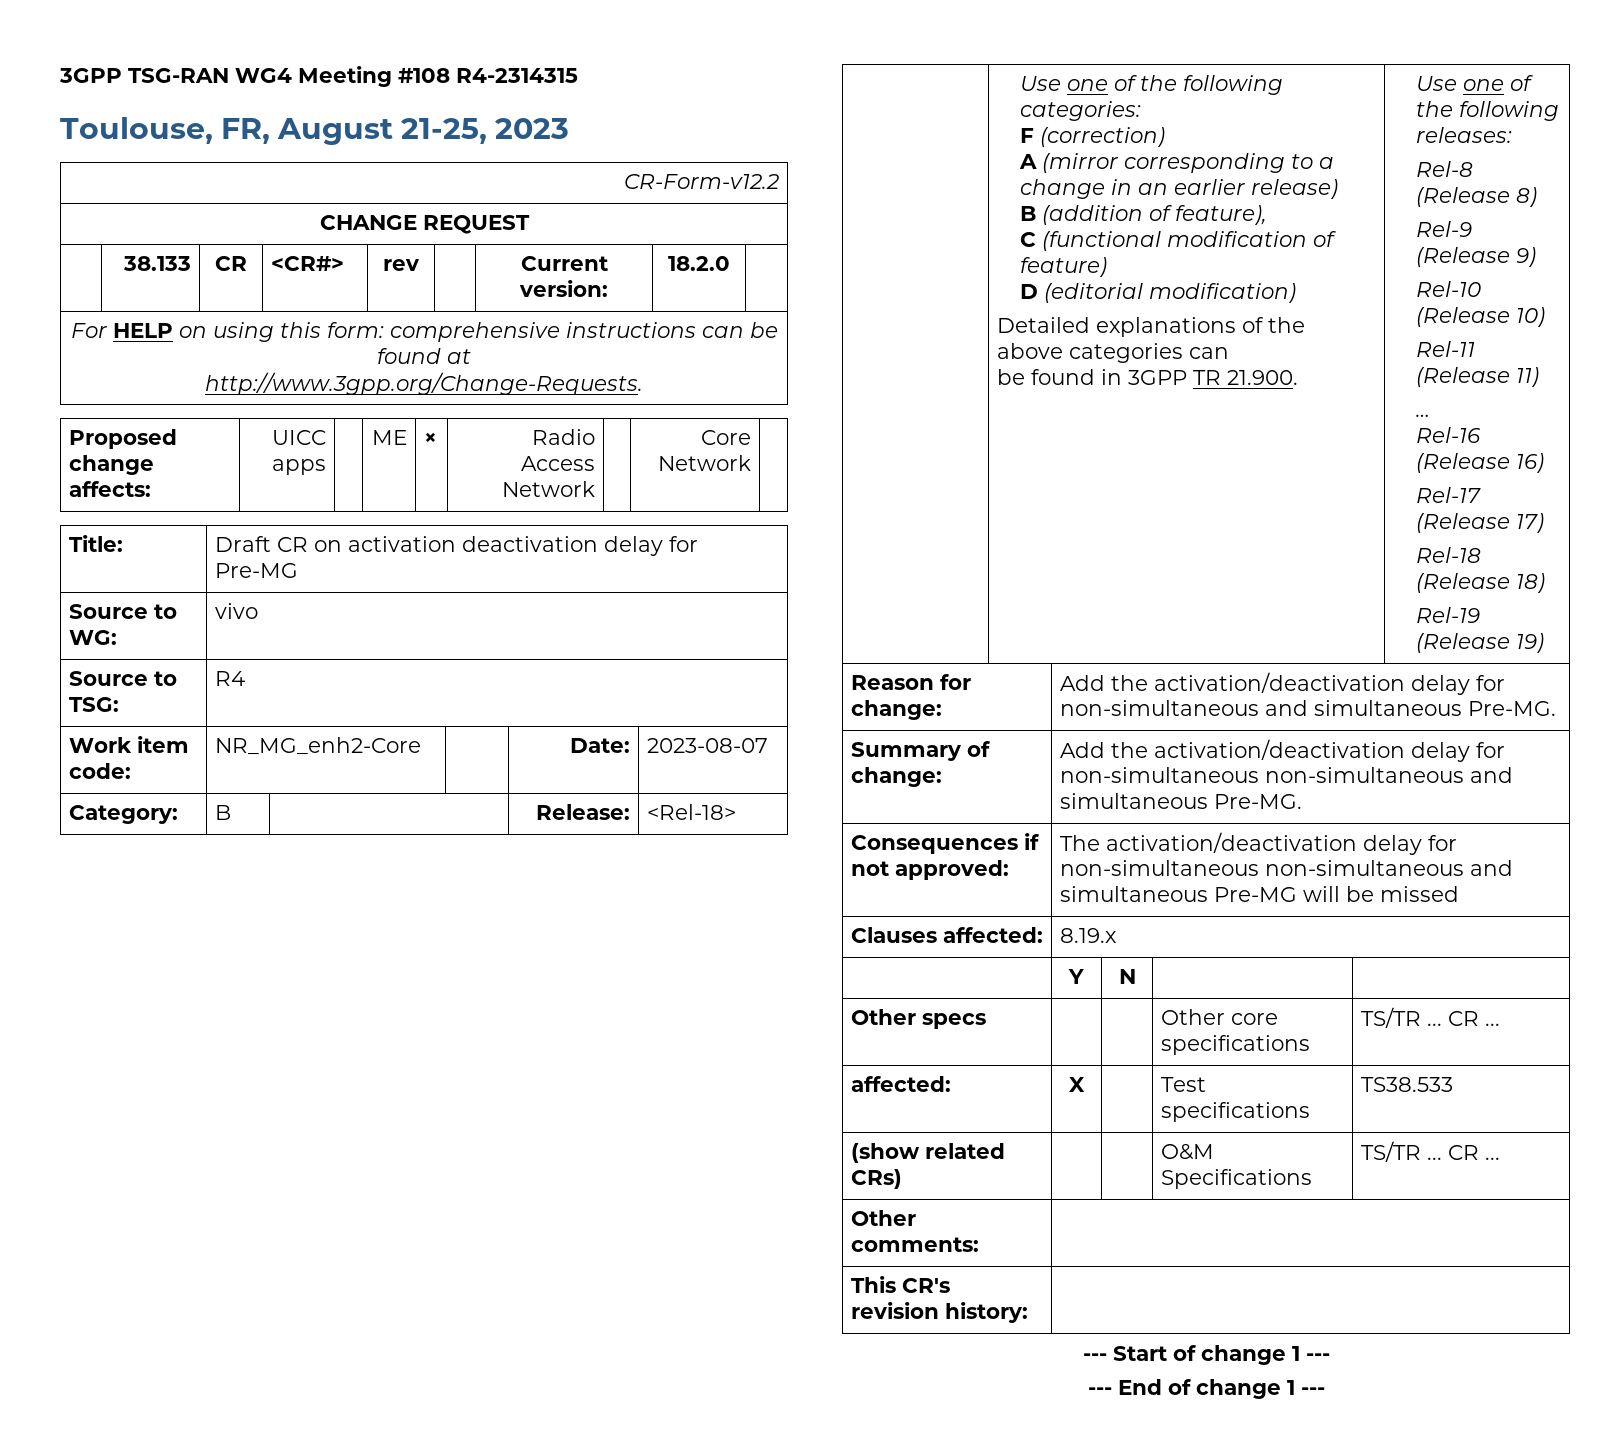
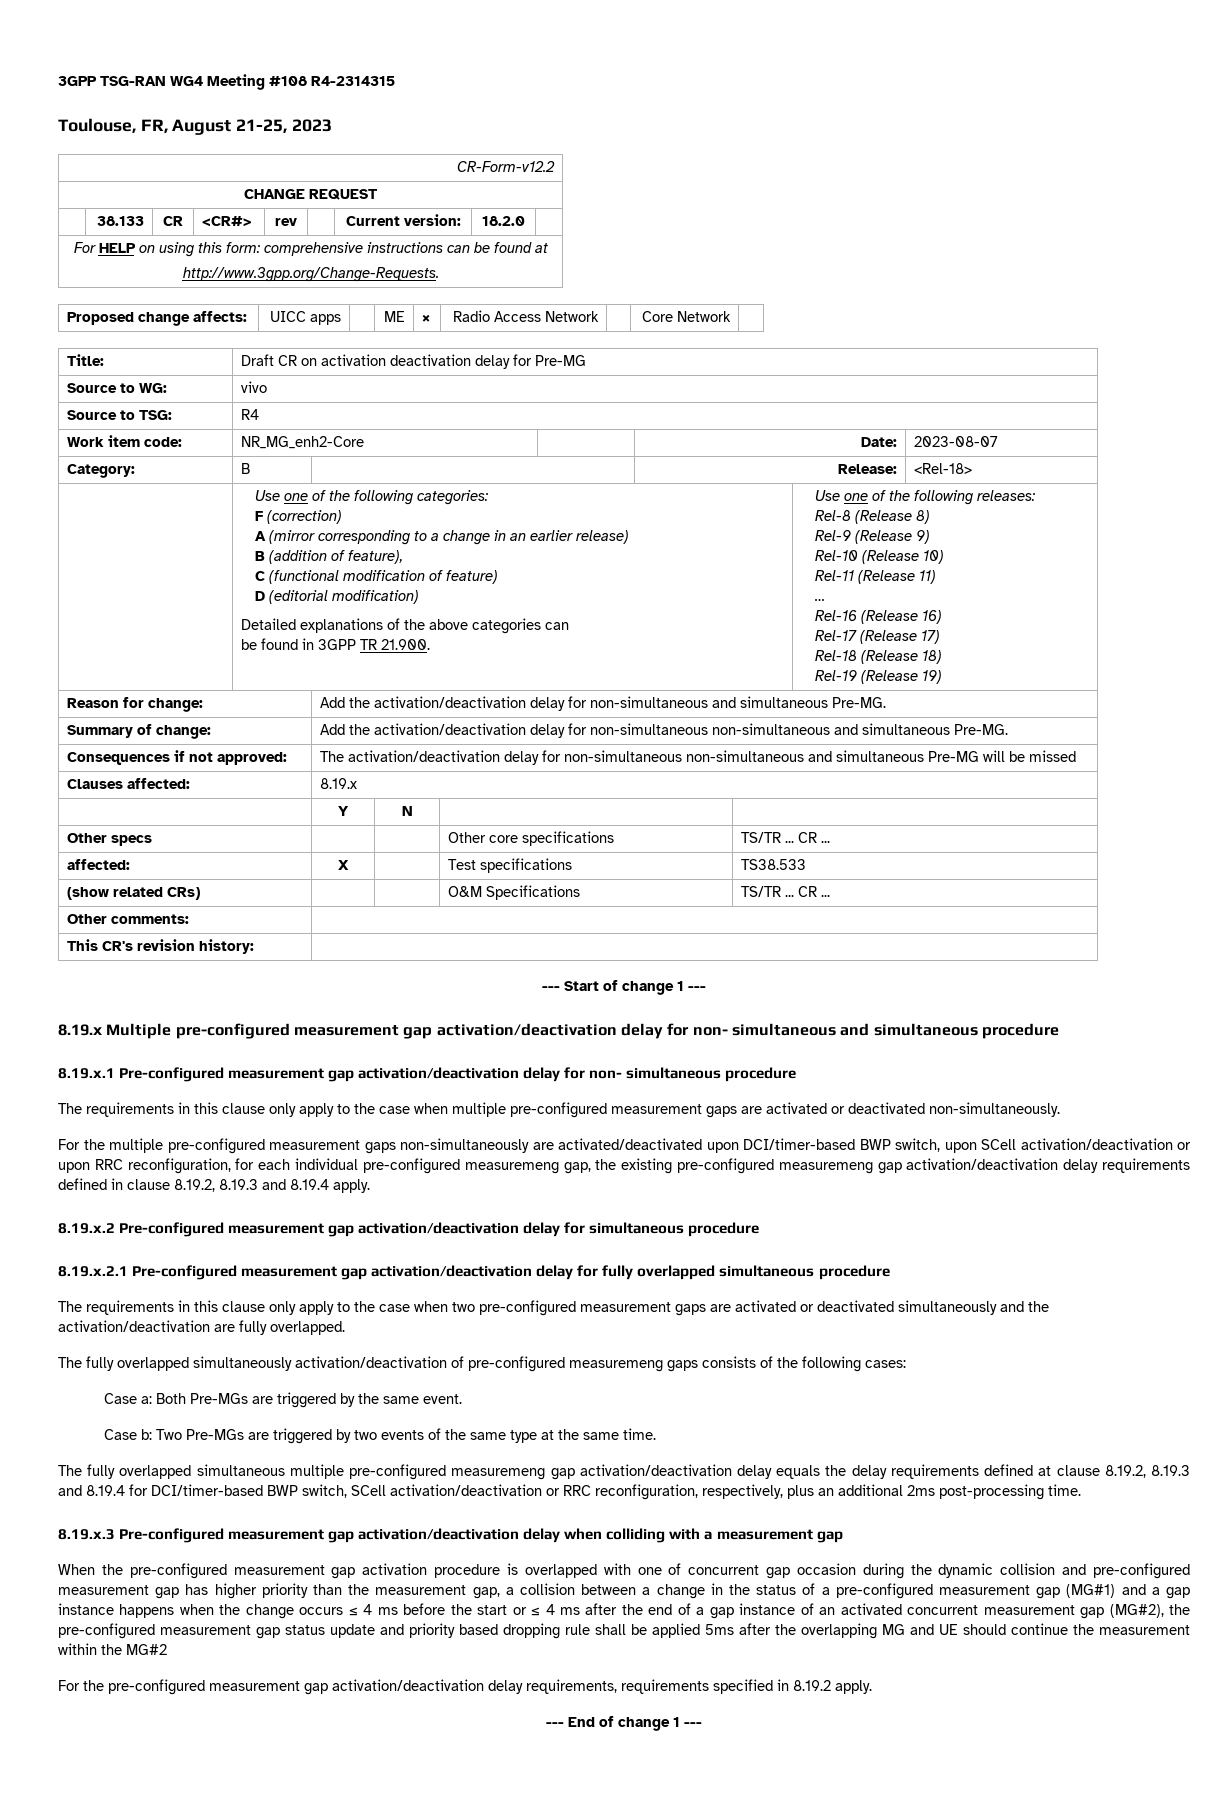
+ 8.19.x Multiple pre-configured measurement gap activation/deactivation delay for non- simultaneous and simultaneous procedure
+ 8.19.x.1 Pre-configured measurement gap activation/deactivation delay for non- simultaneous procedure
+ The requirements in this clause only apply to the case when multiple pre-configured measurement gaps are activated or deactivated non-simultaneously.
+ For the multiple pre-configured measurement gaps non-simultaneously are activated/deactivated upon DCI/timer-based BWP switch, upon SCell activation/deactivation or upon RRC reconfiguration, for each individual pre-configured measuremeng gap, the existing pre-configured measuremeng gap activation/deactivation delay requirements defined in clause 8.19.2, 8.19.3 and 8.19.4 apply.
+ 8.19.x.2 Pre-configured measurement gap activation/deactivation delay for simultaneous procedure
+ 8.19.x.2.1 Pre-configured measurement gap activation/deactivation delay for fully overlapped simultaneous procedure
+ The requirements in this clause only apply to the case when two pre-configured measurement gaps are activated or deactivated simultaneously and the activation/deactivation are fully overlapped.
+ The fully overlapped simultaneously activation/deactivation of pre-configured measuremeng gaps consists of the following cases:
+ Case a: Both Pre-MGs are triggered by the same event.
+ Case b: Two Pre-MGs are triggered by two events of the same type at the same time.
+ The fully overlapped simultaneous multiple pre-configured measuremeng gap activation/deactivation delay equals the delay requirements defined at clause 8.19.2, 8.19.3 and 8.19.4 for DCI/timer-based BWP switch, SCell activation/deactivation or RRC reconfiguration, respectively, plus an additional 2ms post-processing time.
+ 8.19.x.3 Pre-configured measurement gap activation/deactivation delay when colliding with a measurement gap
+ When the pre-configured measurement gap activation procedure is overlapped with one of concurrent gap occasion during the dynamic collision and pre-configured measurement gap has higher priority than the measurement gap, a collision between a change in the status of a pre-configured measurement gap (MG#1) and a gap instance happens when the change occurs ≤ 4 ms before the start or ≤ 4 ms after the end of a gap instance of an activated concurrent measurement gap (MG#2), the pre-configured measurement gap status update and priority based dropping rule shall be applied 5ms after the overlapping MG and UE should continue the measurement within the MG#2
+ For the pre-configured measurement gap activation/deactivation delay requirements, requirements specified in 8.19.2 apply.

